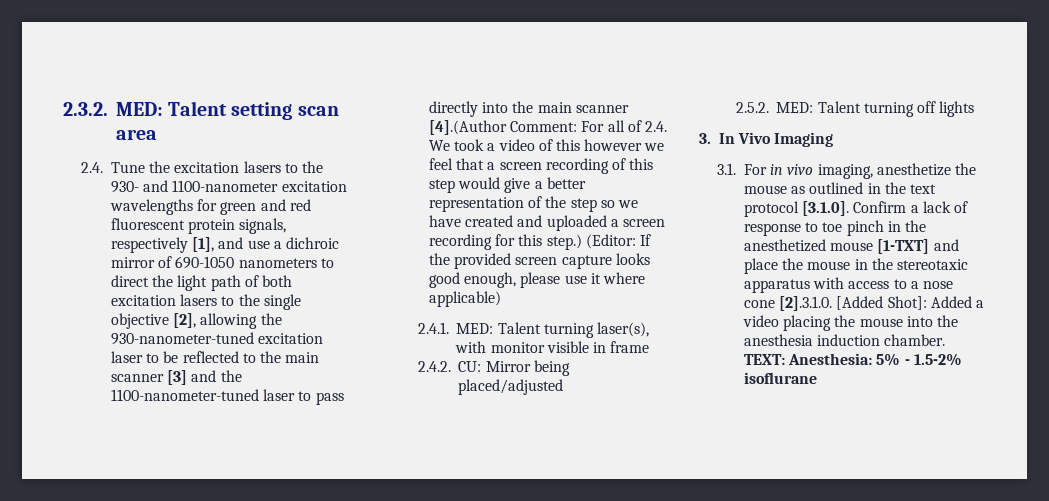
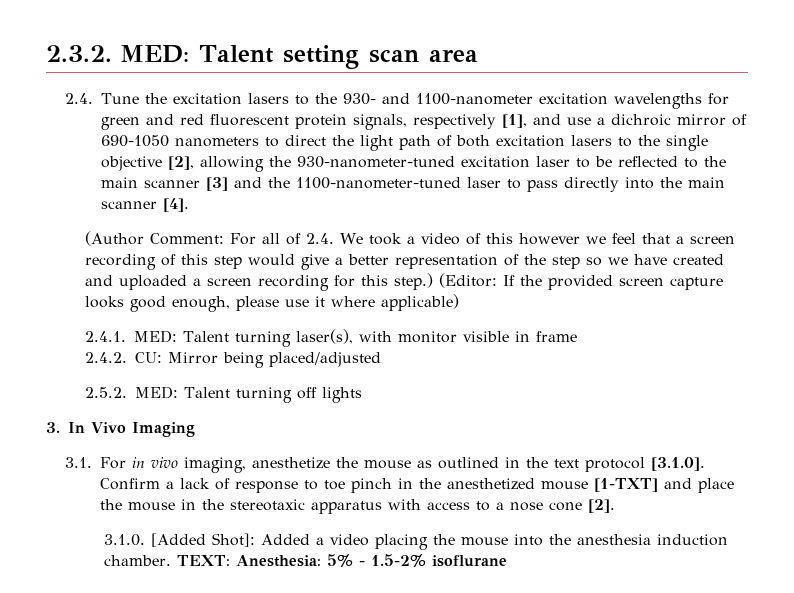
- 2.4. Tune the excitation lasers to the 930- and 1100-nanometer excitation wavelengths for green and red fluorescent protein signals, respectively [1], and use a dichroic mirror of 690-1050 nanometers to direct the light path of both excitation lasers to the single objective [2], allowing the 930-nanometer-tuned excitation laser to be reflected to the main scanner [3] and the 1100-nanometer-tuned laser to pass directly into the main scanner [4].(Author Comment:
+ 2.4. Tune the excitation lasers to the 930- and 1100-nanometer excitation wavelengths for green and red fluorescent protein signals, respectively [1], and use a dichroic mirror of 690-1050 nanometers to direct the light path of both excitation lasers to the single objective [2], allowing the 930-nanometer-tuned excitation laser to be reflected to the main scanner [3] and the 1100-nanometer-tuned laser to pass directly into the main scanner [4].
+ (Author Comment:
- 3.1. For in vivo imaging, anesthetize the mouse as outlined in the text protocol [3.1.0]. Confirm a lack of response to toe pinch in the anesthetized mouse [1-TXT] and place the mouse in the stereotaxic apparatus with access to a nose cone [2].3.1.0. [Added Shot]: Added a video placing the mouse into the anesthesia induction chamber.
+ 3.1. For in vivo imaging, anesthetize the mouse as outlined in the text protocol [3.1.0]. Confirm a lack of response to toe pinch in the anesthetized mouse [1-TXT] and place the mouse in the stereotaxic apparatus with access to a nose cone [2].
+ 3.1.0. [Added Shot]: Added a video placing the mouse into the anesthesia induction chamber.

